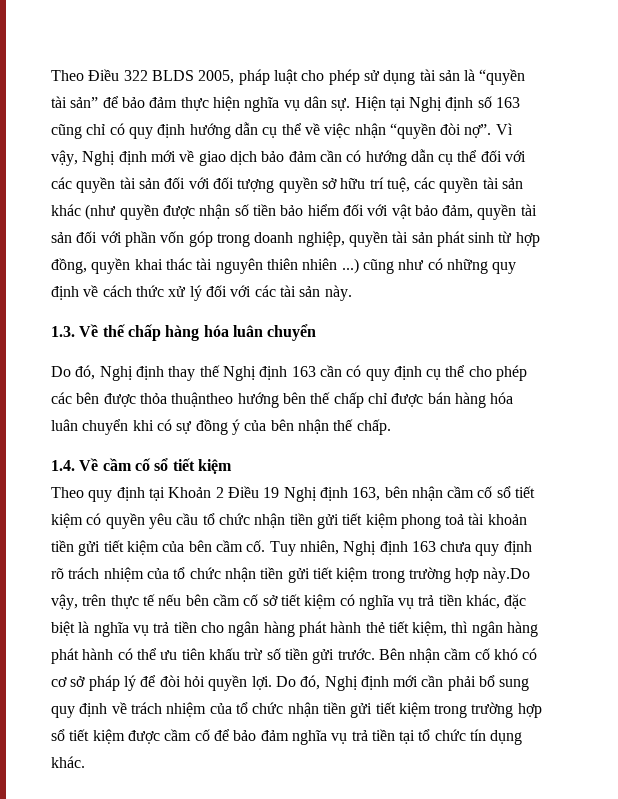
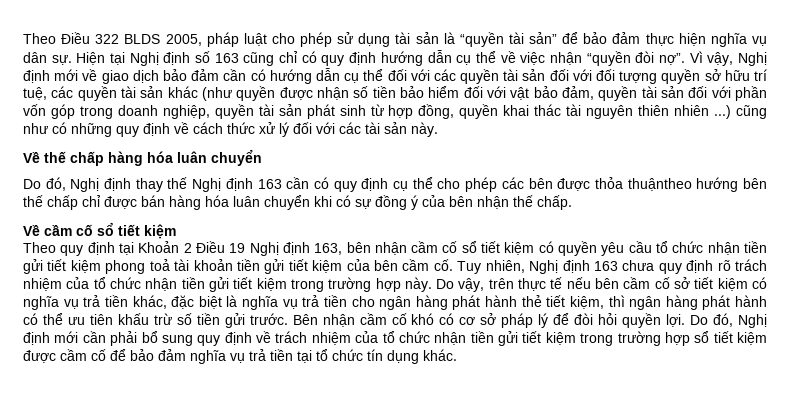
- 1.3. Về thế chấp hàng hóa luân chuyển
+ Về thế chấp hàng hóa luân chuyển
- 1.4. Về cầm cố sổ tiết kiệm
+ Về cầm cố sổ tiết kiệm
- Tuy nhiên, Nghị định 163 chưa quy định rõ trách nhiệm của tổ chức nhận tiền gửi tiết kiệm trong trường hợp này.Do vậy, trên thực tế nếu bên cầm cố sở tiết kiệm có nghĩa vụ trả tiền khác, đặc biệt là nghĩa vụ trả tiền cho ngân hàng phát hành thẻ tiết kiệm, thì ngân hàng phát hành có thể ưu tiên khấu trừ số tiền gửi trước.
+ Tuy nhiên, Nghị định 163 chưa quy định rõ trách nhiệm của tổ chức nhận tiền gửi tiết kiệm trong trường hợp này. Do vậy, trên thực tế nếu bên cầm cố sở tiết kiệm có nghĩa vụ trả tiền khác, đặc biệt là nghĩa vụ trả tiền cho ngân hàng phát hành thẻ tiết kiệm, thì ngân hàng phát hành có thể ưu tiên khấu trừ số tiền gửi trước.

